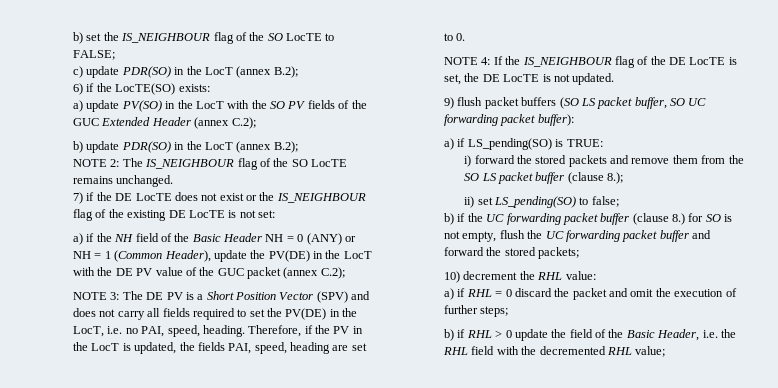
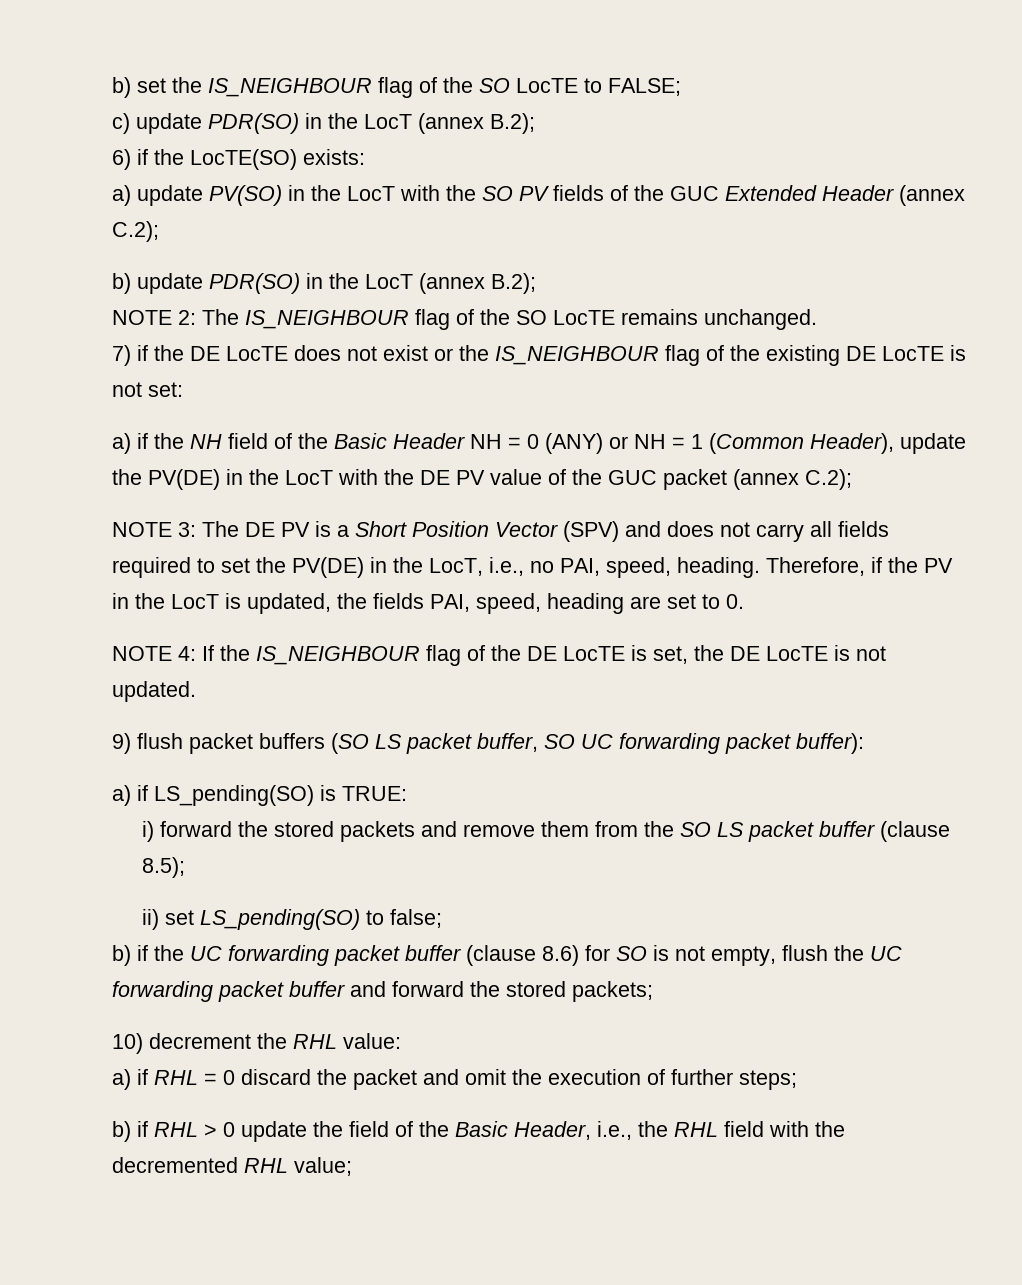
- NOTE 3: The DE PV is a Short Position Vector (SPV) and does not carry all fields required to set the PV(DE) in the LocT, i.e. no PAI, speed, heading.
+ NOTE 3: The DE PV is a Short Position Vector (SPV) and does not carry all fields required to set the PV(DE) in the LocT, i.e., no PAI, speed, heading.
- i) forward the stored packets and remove them from the SO LS packet buffer (clause 8.);
+ i) forward the stored packets and remove them from the SO LS packet buffer (clause 8.5);
- b) if the UC forwarding packet buffer (clause 8.) for SO is not empty, flush the UC forwarding packet buffer and forward the stored packets;
+ b) if the UC forwarding packet buffer (clause 8.6) for SO is not empty, flush the UC forwarding packet buffer and forward the stored packets;
- b) if RHL > 0 update the field of the Basic Header, i.e. the RHL field with the decremented RHL value;
+ b) if RHL > 0 update the field of the Basic Header, i.e., the RHL field with the decremented RHL value;

